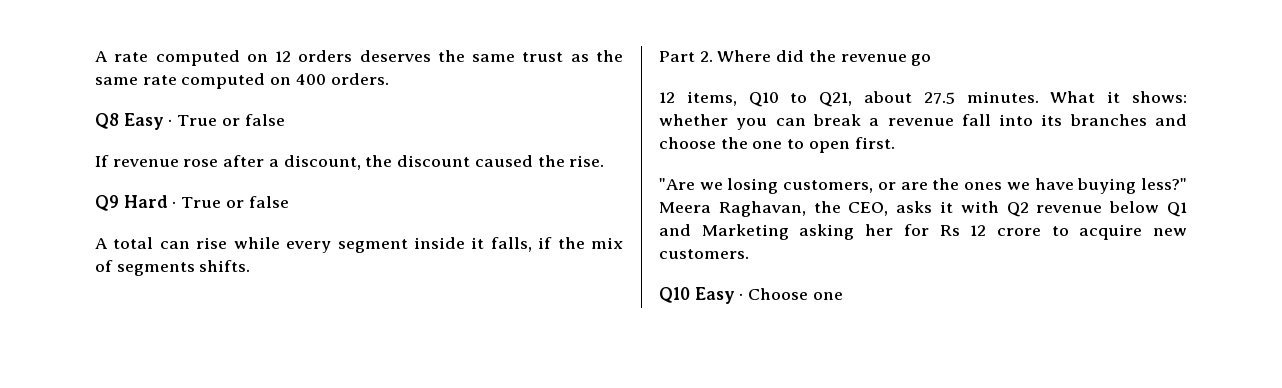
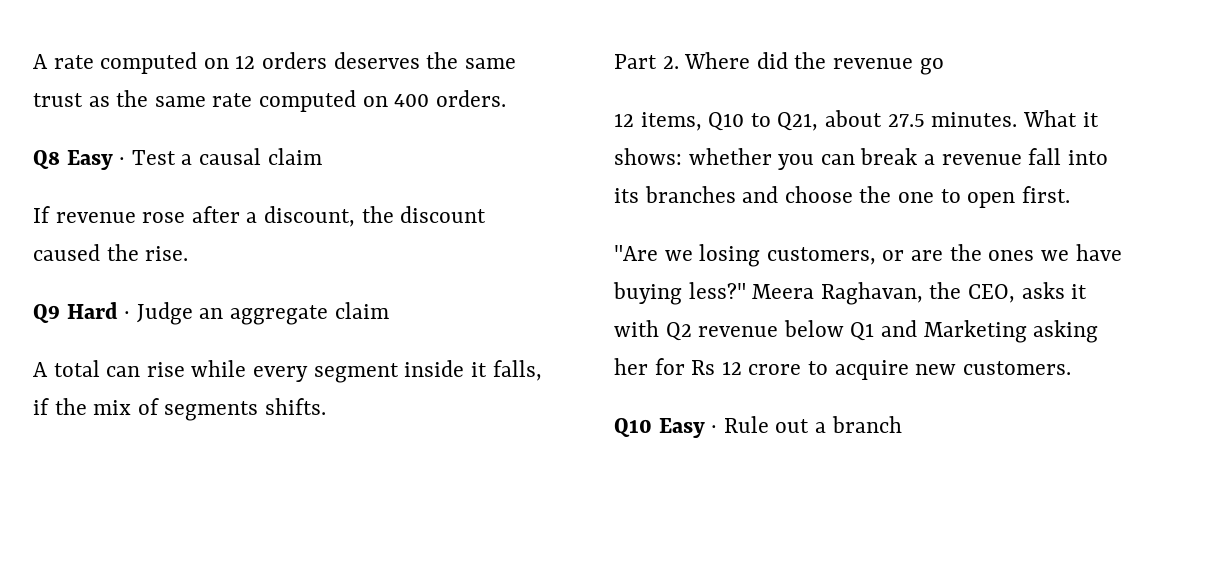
- Q8 Easy · True or false
+ Q8 Easy · Test a causal claim
- Q9 Hard · True or false
+ Q9 Hard · Judge an aggregate claim
- Q10 Easy · Choose one
+ Q10 Easy · Rule out a branch

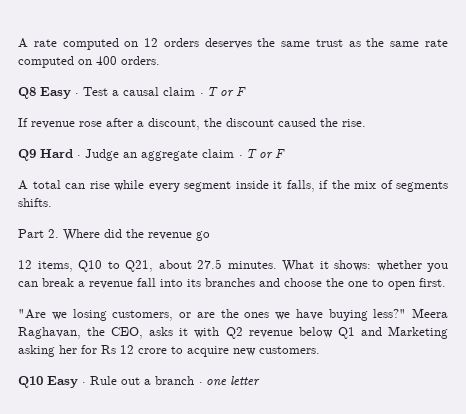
- Q8 Easy · Test a causal claim
+ Q8 Easy · Test a causal claim · T or F
- Q9 Hard · Judge an aggregate claim
+ Q9 Hard · Judge an aggregate claim · T or F
- Q10 Easy · Rule out a branch
+ Q10 Easy · Rule out a branch · one letter

